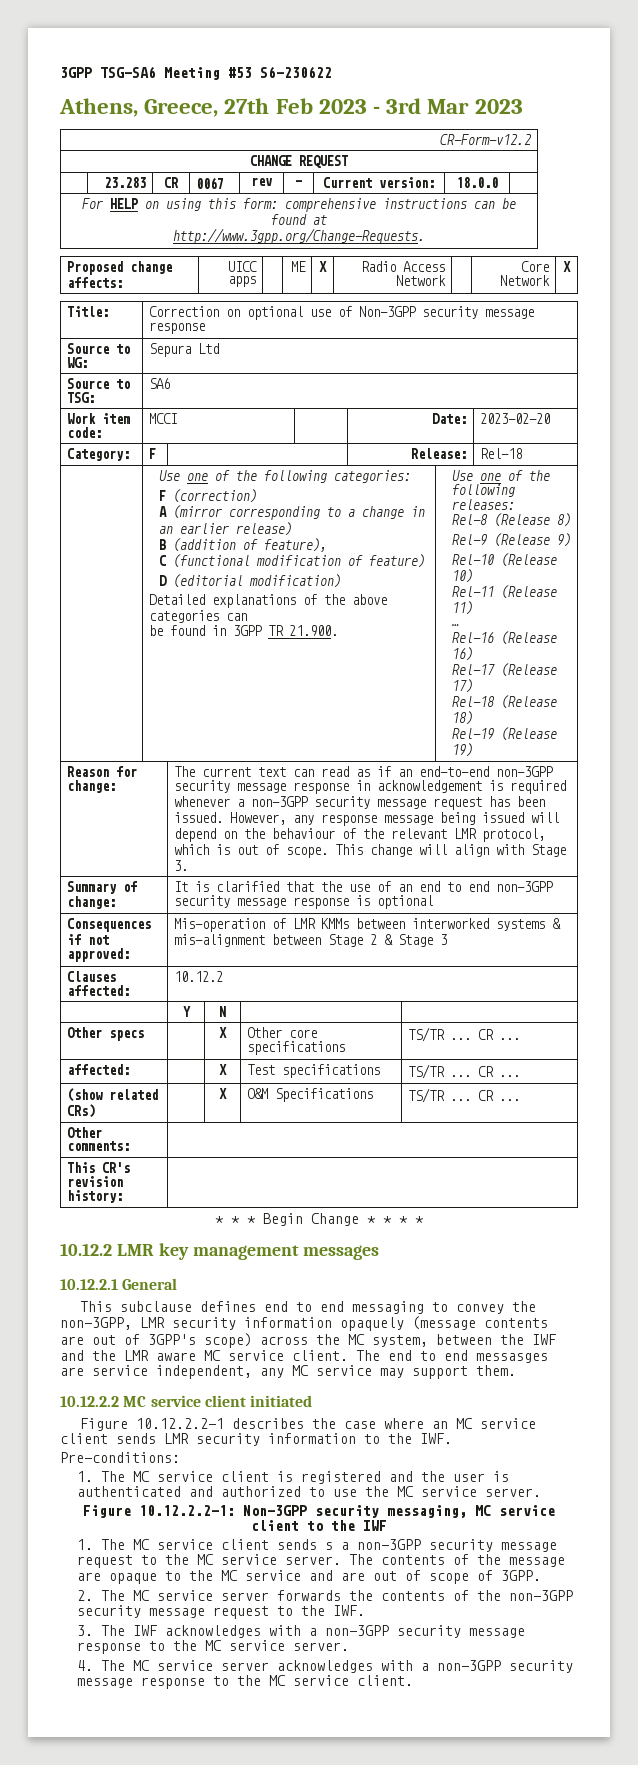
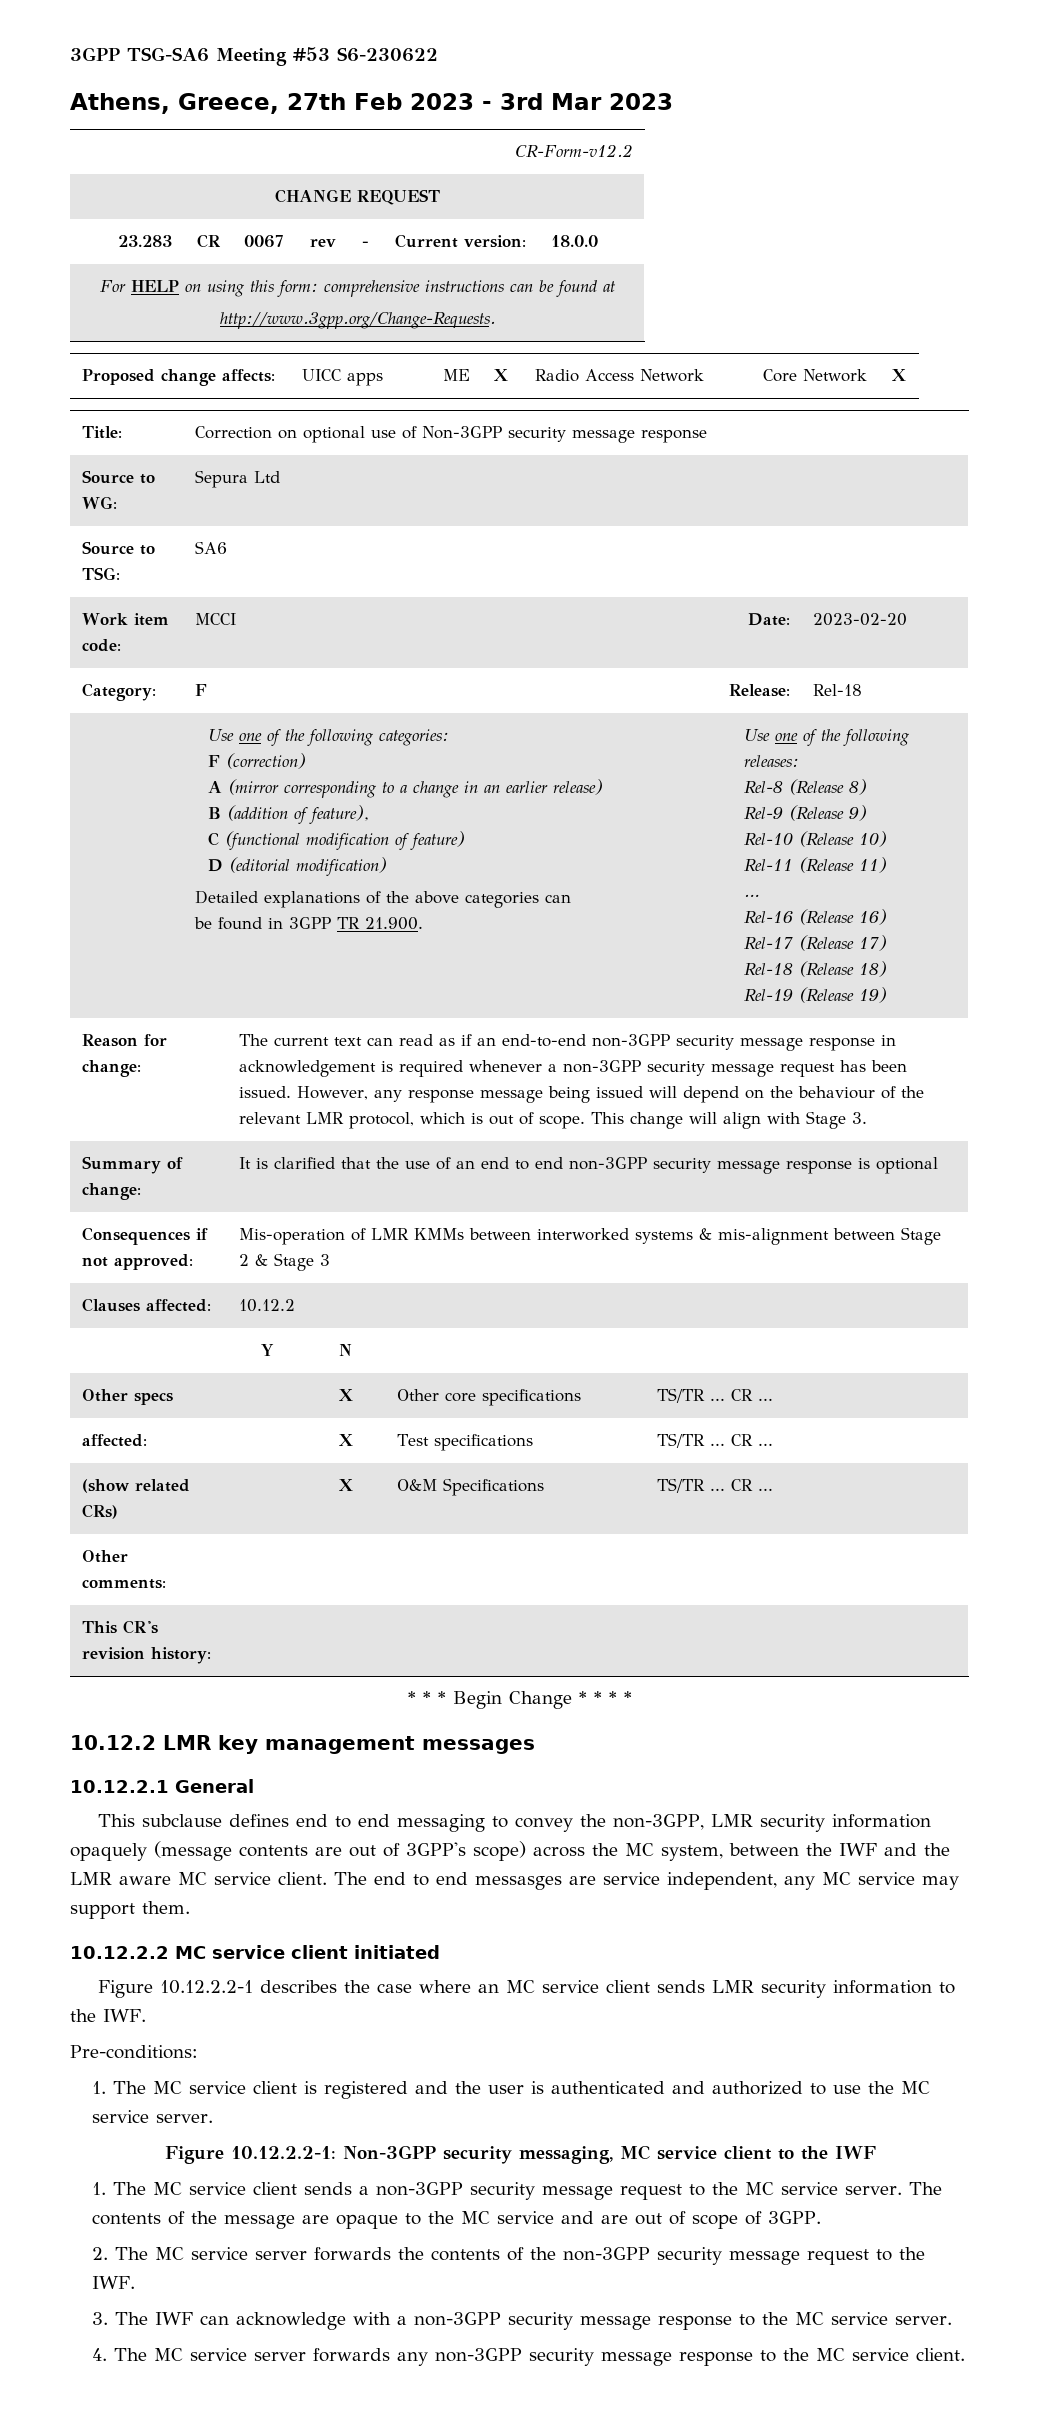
- 1. The MC service client sends s a non-3GPP security message request to the MC service server.
+ 1. The MC service client sends a non-3GPP security message request to the MC service server.
- 3. The IWF acknowledges with a non-3GPP security message response to the MC service server.
+ 3. The IWF can acknowledge with a non-3GPP security message response to the MC service server.
- 4. The MC service server acknowledges with a non-3GPP security message response to the MC service client.
+ 4. The MC service server forwards any non-3GPP security message response to the MC service client.

